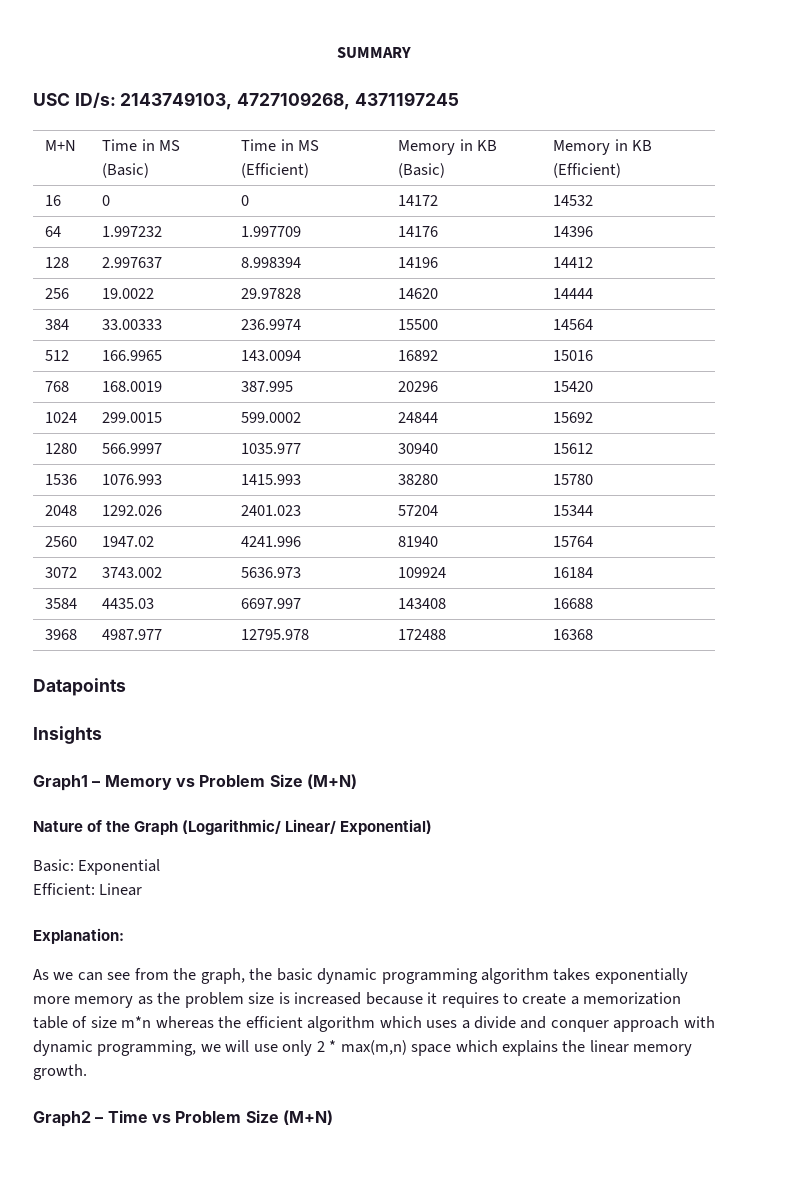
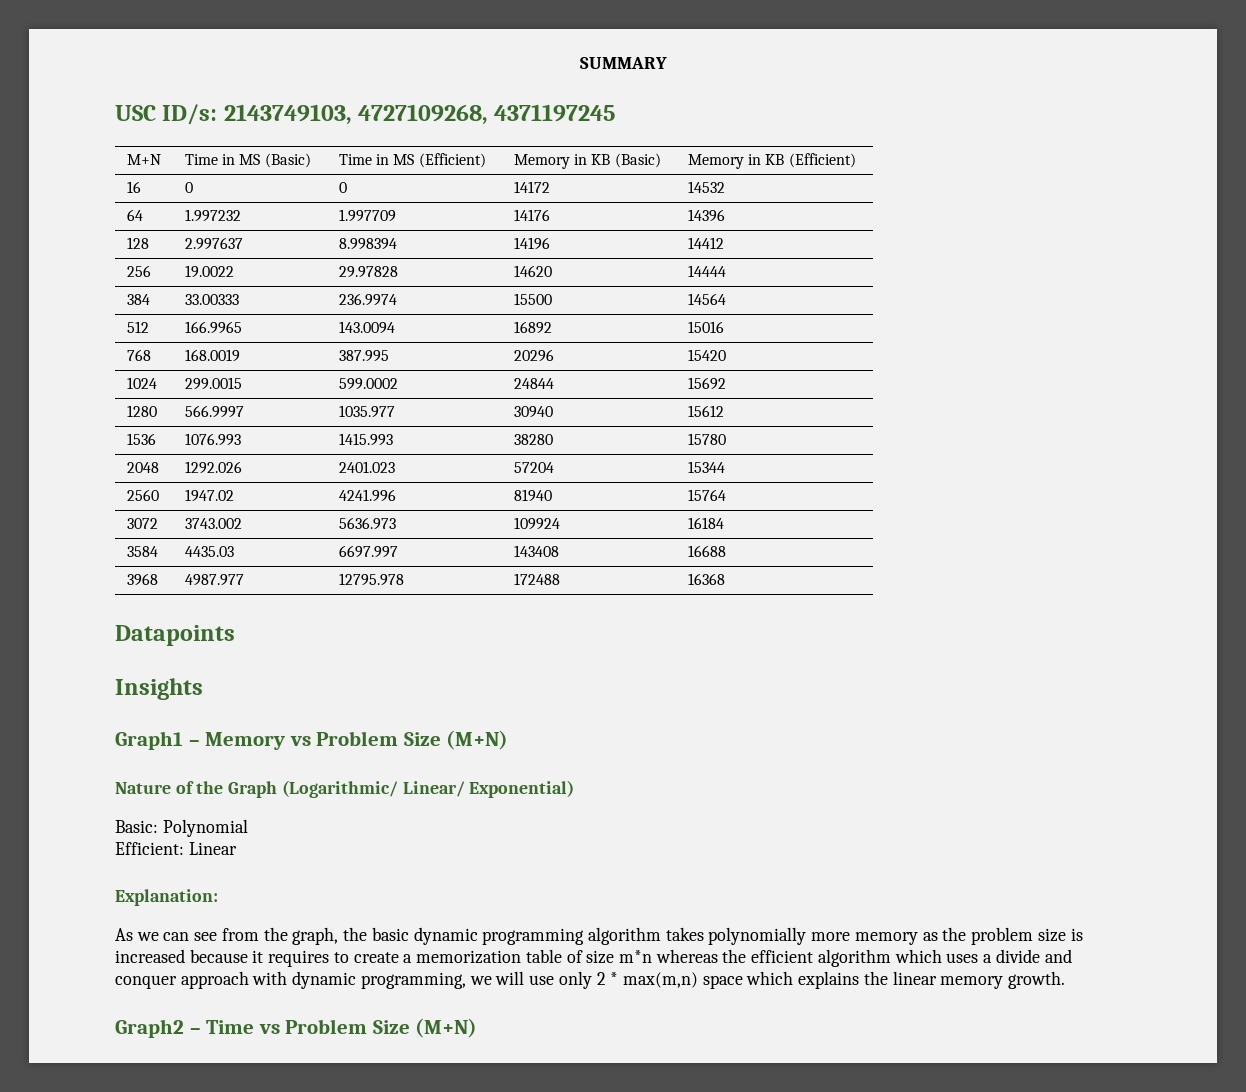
- Basic: Exponential
+ Basic: Polynomial
- As we can see from the graph, the basic dynamic programming algorithm takes exponentially more memory as the problem size is increased because it requires to create a memorization table of size m*n whereas the efficient algorithm which uses a divide and conquer approach with dynamic programming, we will use only 2 * max(m,n) space which explains the linear memory growth.
+ As we can see from the graph, the basic dynamic programming algorithm takes polynomially more memory as the problem size is increased because it requires to create a memorization table of size m*n whereas the efficient algorithm which uses a divide and conquer approach with dynamic programming, we will use only 2 * max(m,n) space which explains the linear memory growth.

